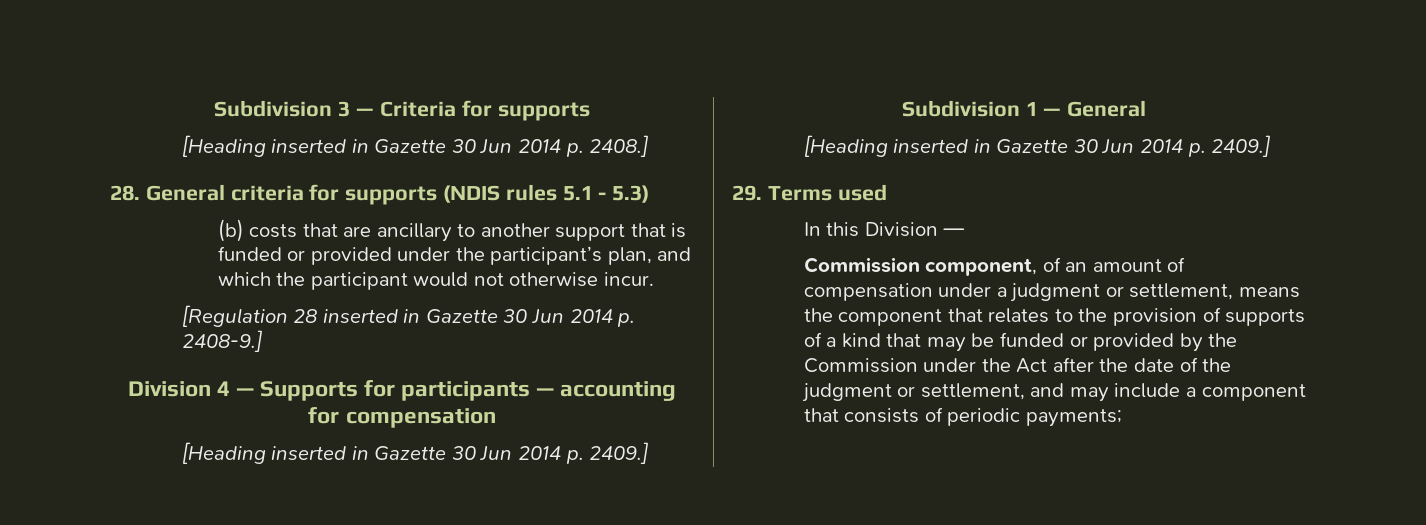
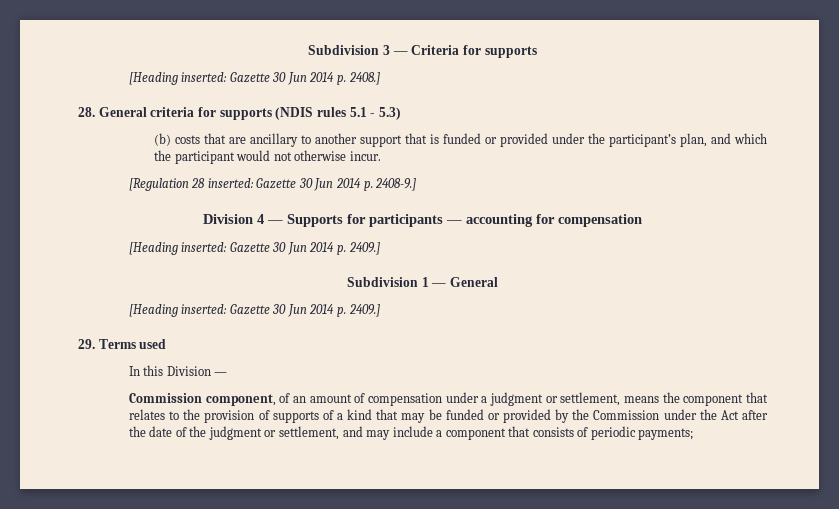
- [Heading inserted in Gazette 30 Jun 2014 p. 2408.]
+ [Heading inserted: Gazette 30 Jun 2014 p. 2408.]
- [Regulation 28 inserted in Gazette 30 Jun 2014 p. 2408-9.]
+ [Regulation 28 inserted: Gazette 30 Jun 2014 p. 2408-9.]
  Division 4 — Supports for participants — accounting for compensation
- [Heading inserted in Gazette 30 Jun 2014 p. 2409.]
+ [Heading inserted: Gazette 30 Jun 2014 p. 2409.]
  Subdivision 1 — General
- [Heading inserted in Gazette 30 Jun 2014 p. 2409.]
+ [Heading inserted: Gazette 30 Jun 2014 p. 2409.]

